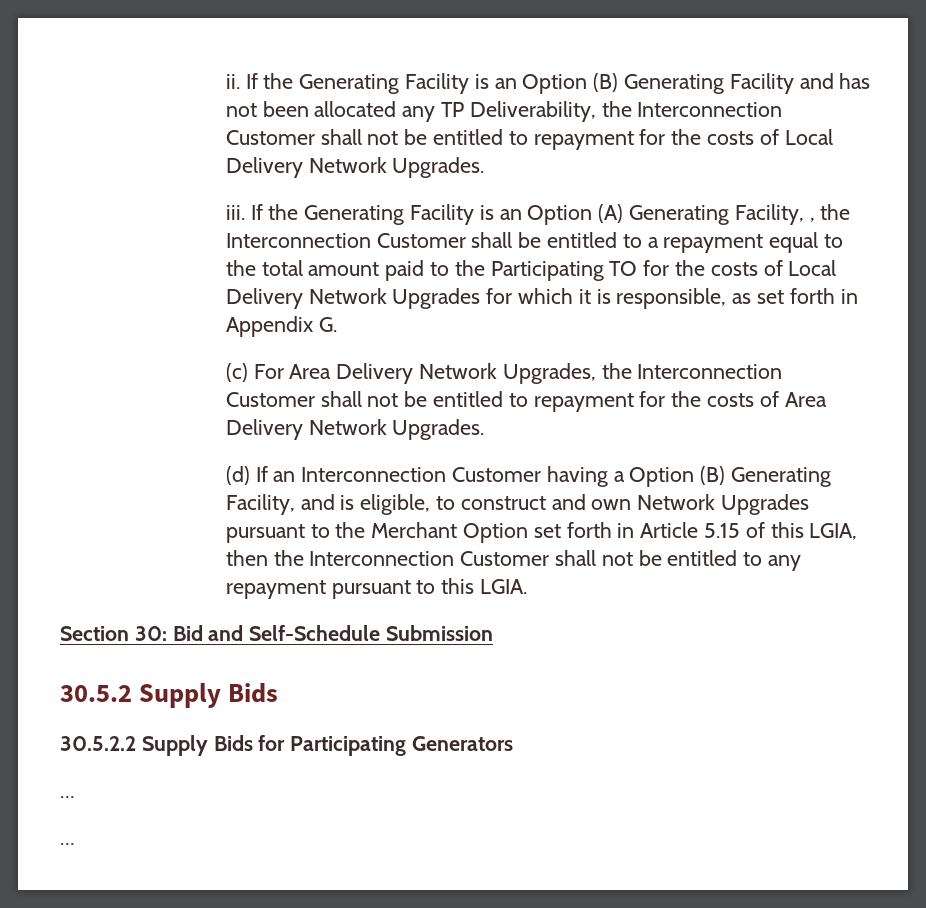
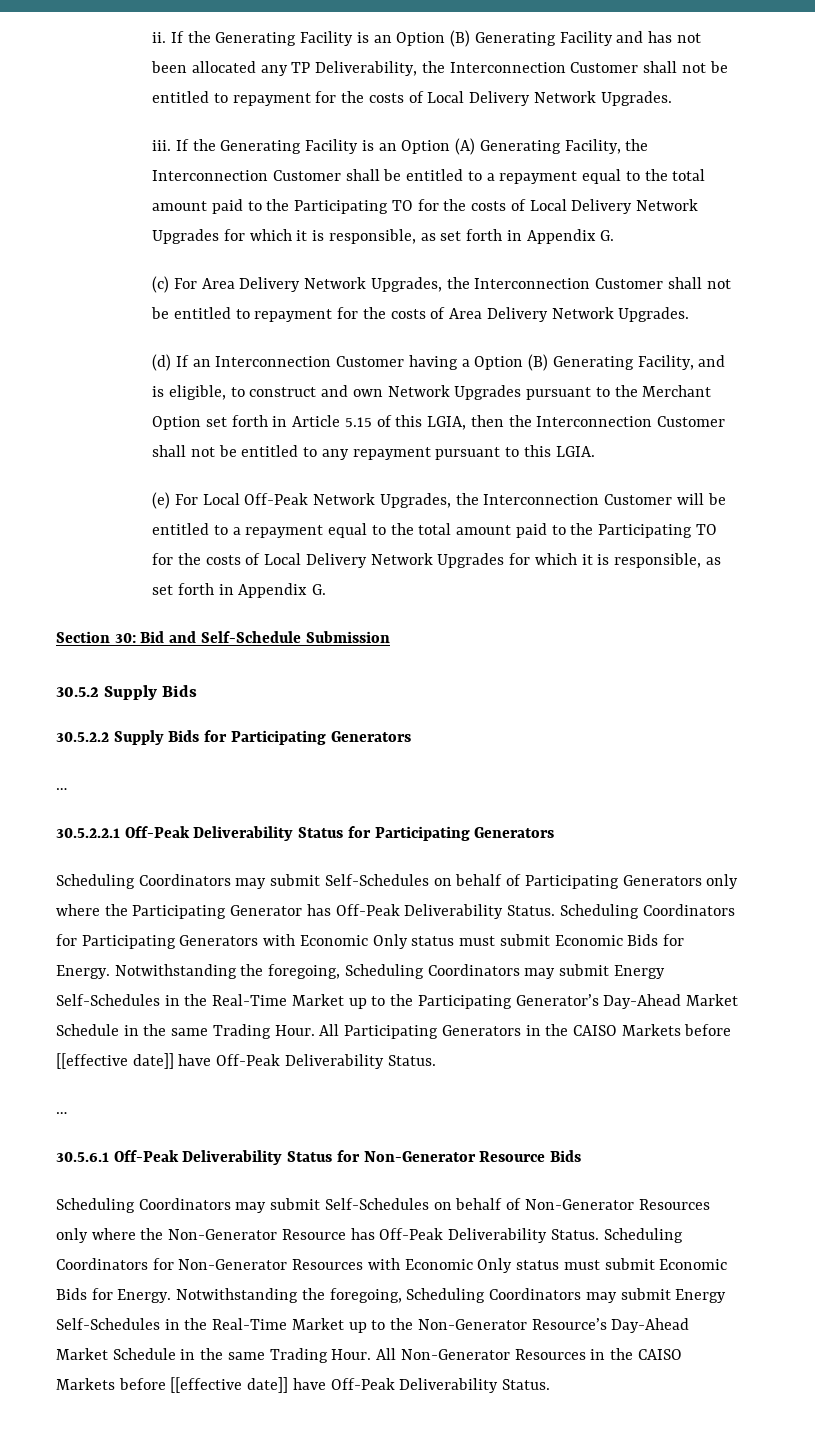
- If the Generating Facility is an Option (A) Generating Facility, , the Interconnection Customer shall be entitled to a repayment equal to the total amount paid to the Participating TO for the costs of Local Delivery Network Upgrades for which it is responsible, as set forth in Appendix G.
+ If the Generating Facility is an Option (A) Generating Facility, the Interconnection Customer shall be entitled to a repayment equal to the total amount paid to the Participating TO for the costs of Local Delivery Network Upgrades for which it is responsible, as set forth in Appendix G.
+ (e) For Local Off-Peak Network Upgrades, the Interconnection Customer will be entitled to a repayment equal to the total amount paid to the Participating TO for the costs of Local Delivery Network Upgrades for which it is responsible, as set forth in Appendix G.
  30.5.2.2 Supply Bids for Participating Generators
  …
+ 30.5.2.2.1 Off-Peak Deliverability Status for Participating Generators
+ Scheduling Coordinators may submit Self-Schedules on behalf of Participating Generators only where the Participating Generator has Off-Peak Deliverability Status. Scheduling Coordinators for Participating Generators with Economic Only status must submit Economic Bids for Energy. Notwithstanding the foregoing, Scheduling Coordinators may submit Energy Self-Schedules in the Real-Time Market up to the Participating Generator’s Day-Ahead Market Schedule in the same Trading Hour. All Participating Generators in the CAISO Markets before [[effective date]] have Off-Peak Deliverability Status.
  …
+ 30.5.6.1 Off-Peak Deliverability Status for Non-Generator Resource Bids
+ Scheduling Coordinators may submit Self-Schedules on behalf of Non-Generator Resources only where the Non-Generator Resource has Off-Peak Deliverability Status. Scheduling Coordinators for Non-Generator Resources with Economic Only status must submit Economic Bids for Energy. Notwithstanding the foregoing, Scheduling Coordinators may submit Energy Self-Schedules in the Real-Time Market up to the Non-Generator Resource’s Day-Ahead Market Schedule in the same Trading Hour. All Non-Generator Resources in the CAISO Markets before [[effective date]] have Off-Peak Deliverability Status.

